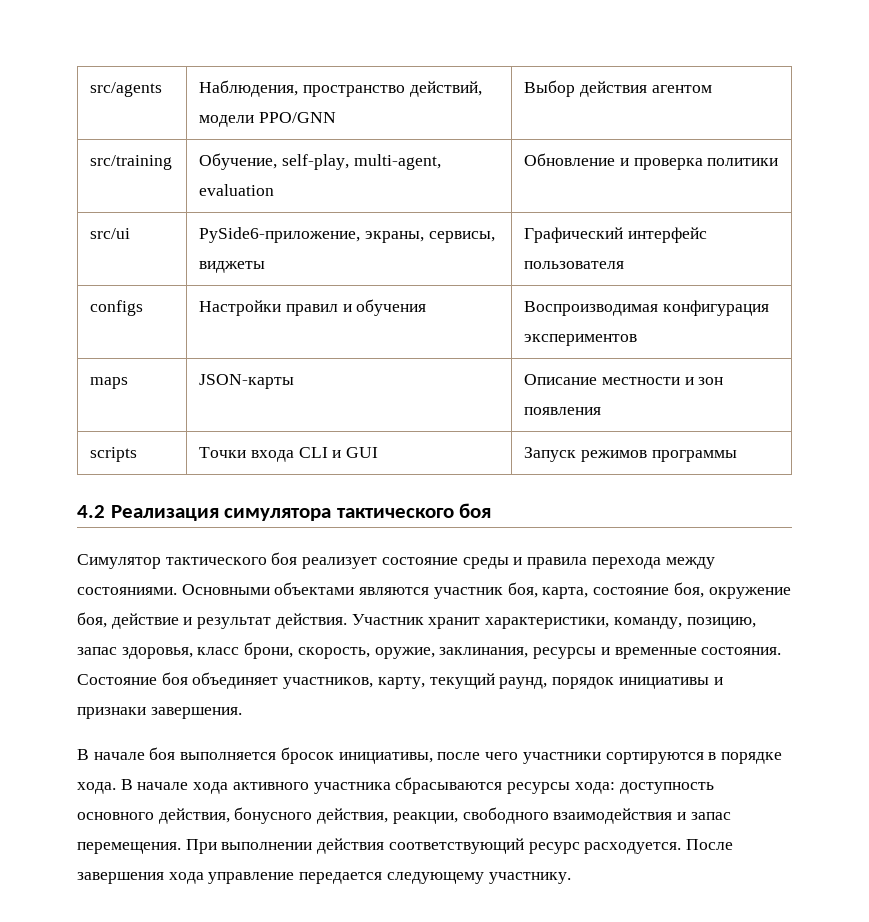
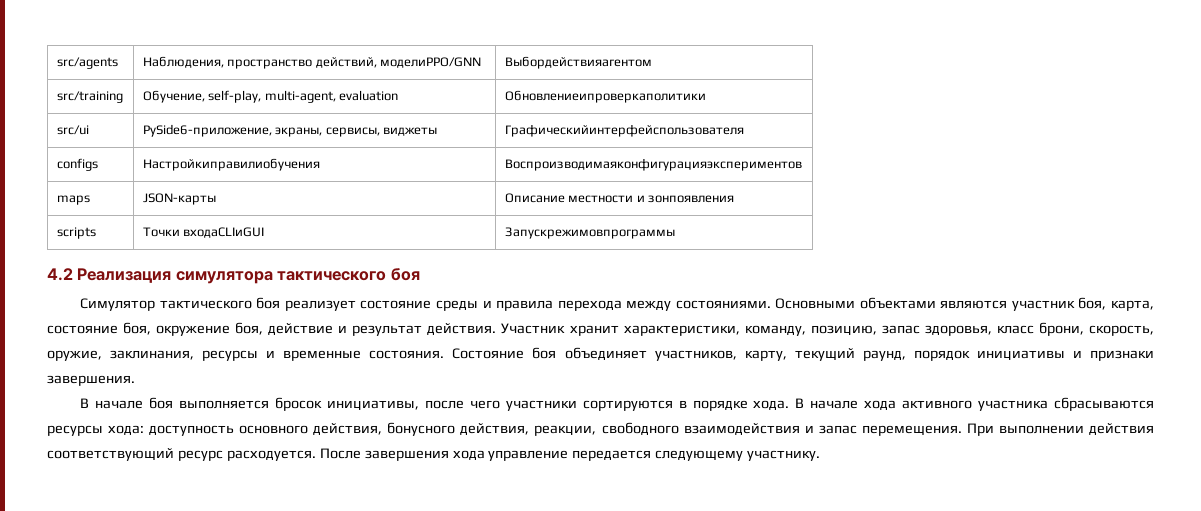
- src/agents | Наблюдения, пространство действий, модели PPO/GNN | Выбор действия агентом
+ src/agents | Наблюдения, пространство действий, моделиPPO/GNN | Выбордействияагентом
- src/training | Обучение, self-play, multi-agent, evaluation | Обновление и проверка политики
+ src/training | Обучение, self-play, multi-agent, evaluation | Обновлениеипроверкаполитики
- src/ui | PySide6-приложение, экраны, сервисы, виджеты | Графический интерфейс пользователя
- configs | Настройки правил и обучения | Воспроизводимая конфигурация экспериментов
+ src/ui | PySide6-приложение, экраны, сервисы, виджеты | Графическийинтерфейспользователя
+ configs | Настройкиправилиобучения | Воспроизводимаяконфигурацияэкспериментов
- maps | JSON-карты | Описание местности и зон появления
+ maps | JSON-карты | Описание местности и зонпоявления
- scripts | Точки входа CLI и GUI | Запуск режимов программы
+ scripts | Точки входаCLIиGUI | Запускрежимовпрограммы

